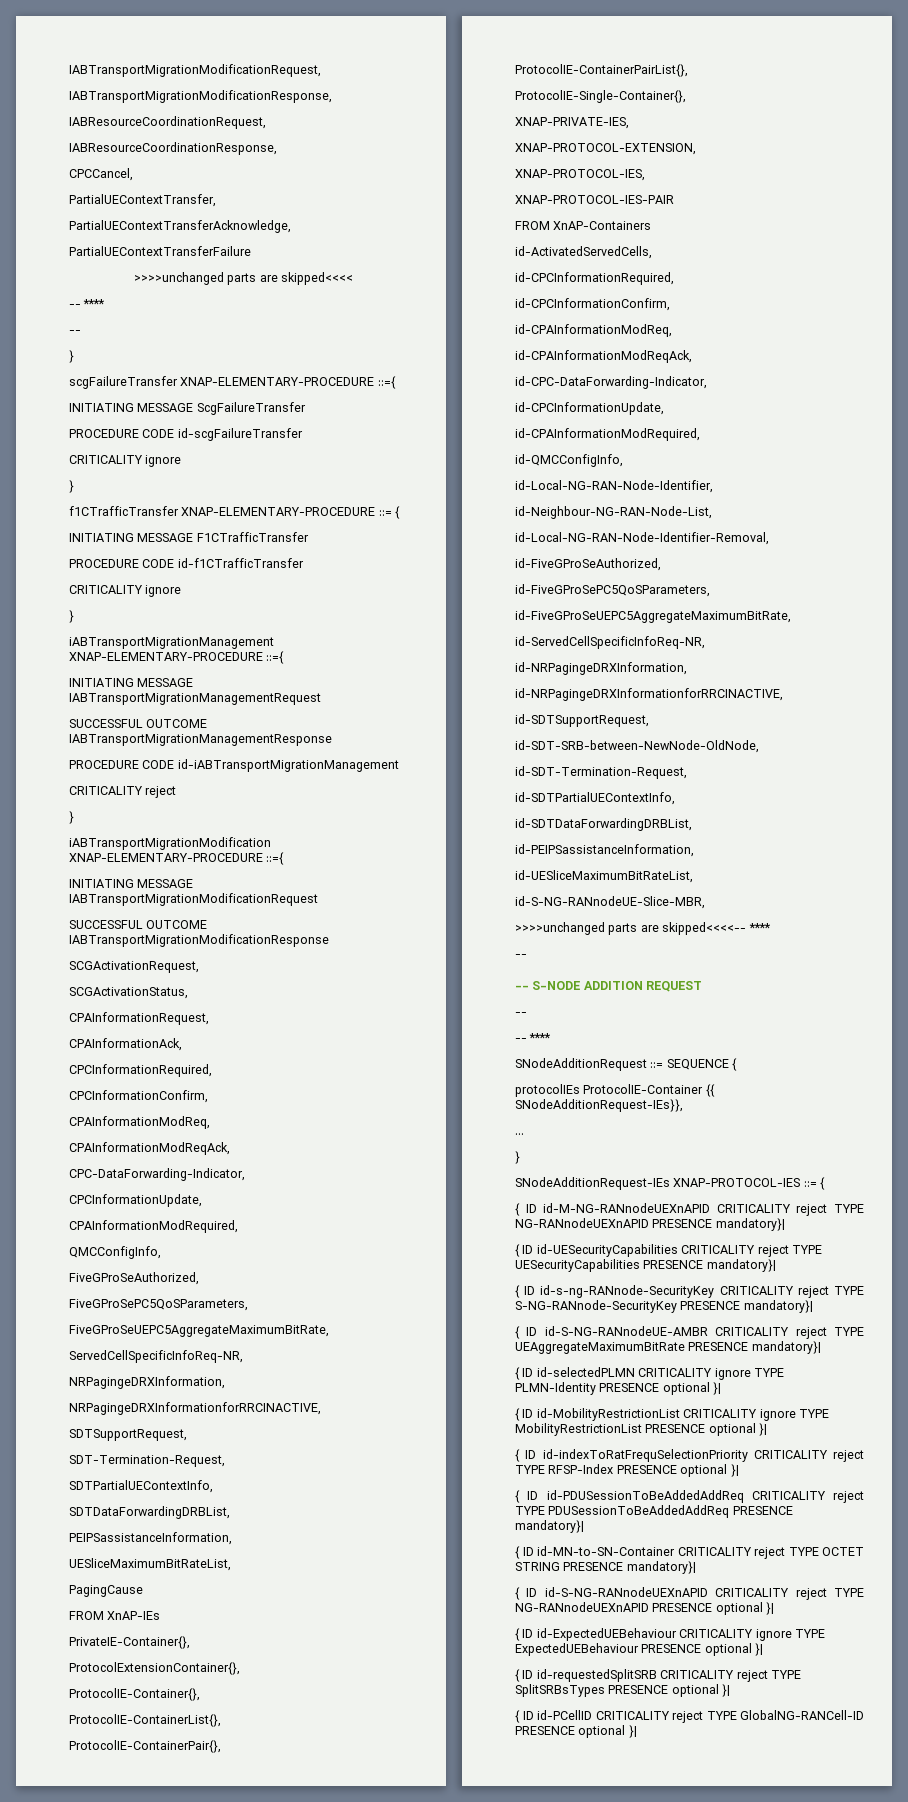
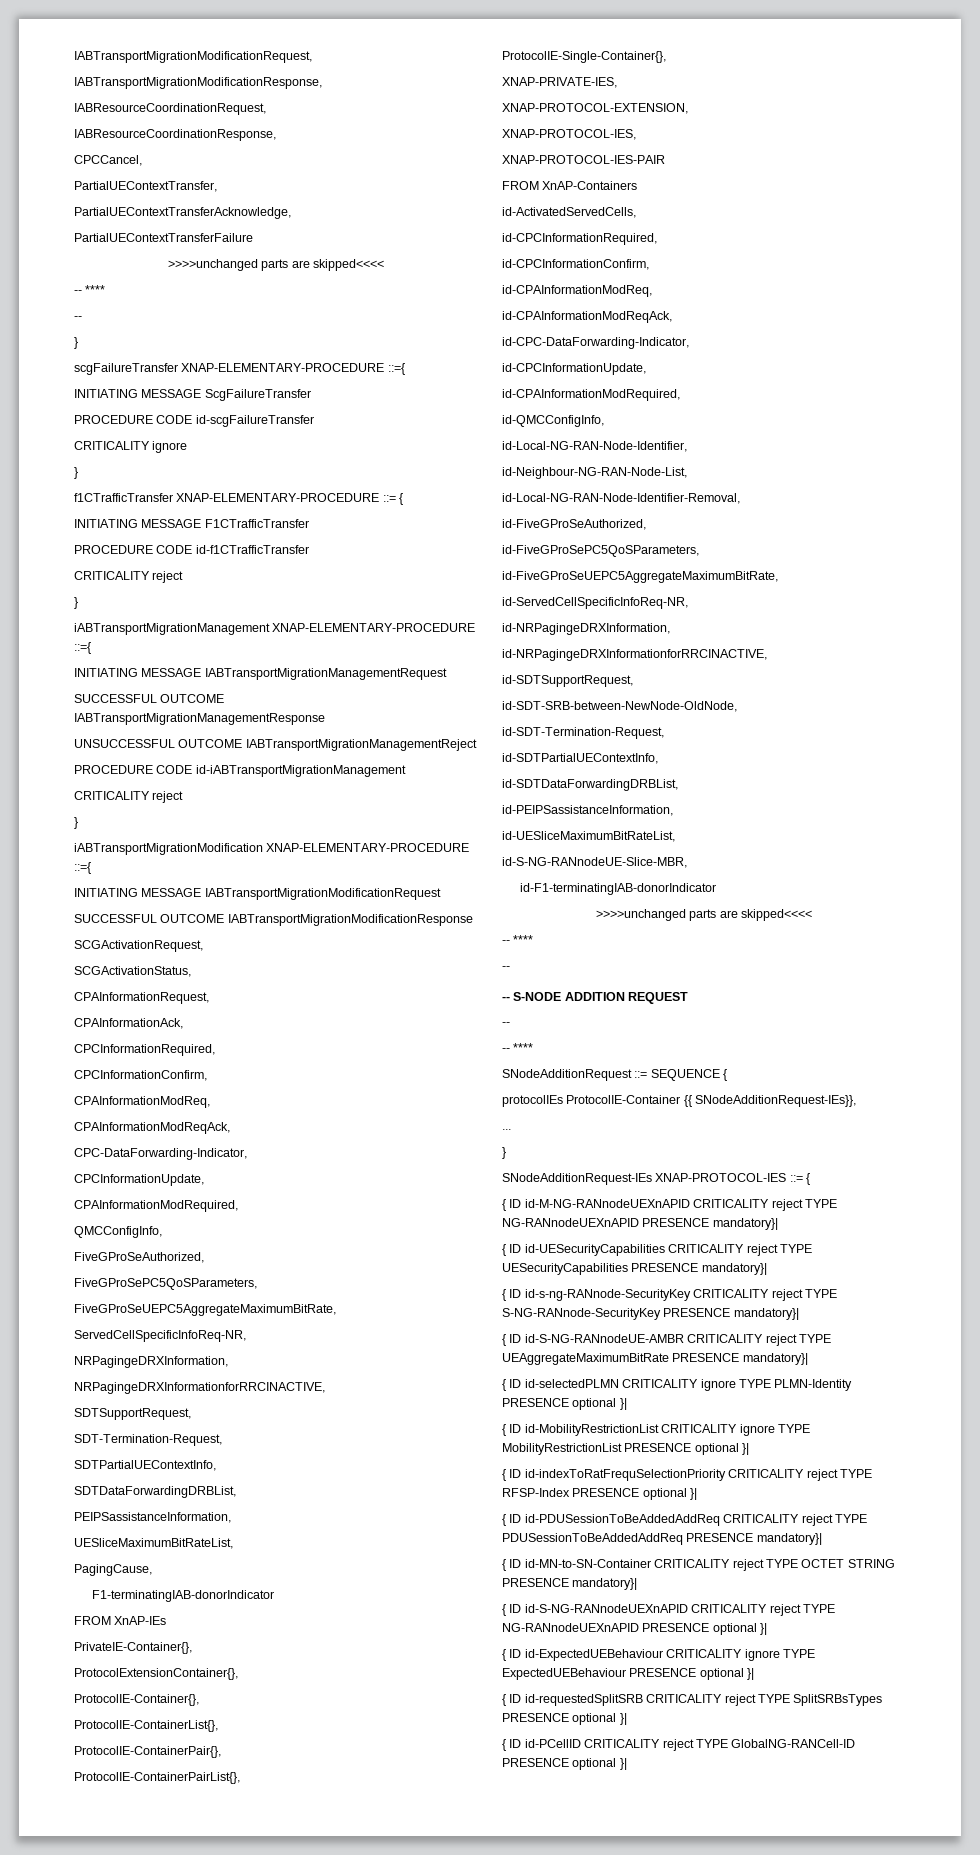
  PROCEDURE CODE id-f1CTrafficTransfer
- CRITICALITY ignore
+ CRITICALITY reject
+ UNSUCCESSFUL OUTCOME IABTransportMigrationManagementReject
- PagingCause
+ PagingCause,
+ F1-terminatingIAB-donorIndicator
- >>>>unchanged parts are skipped<<<<-- ****
+ id-F1-terminatingIAB-donorIndicator
+ >>>>unchanged parts are skipped<<<<
+ -- ****

